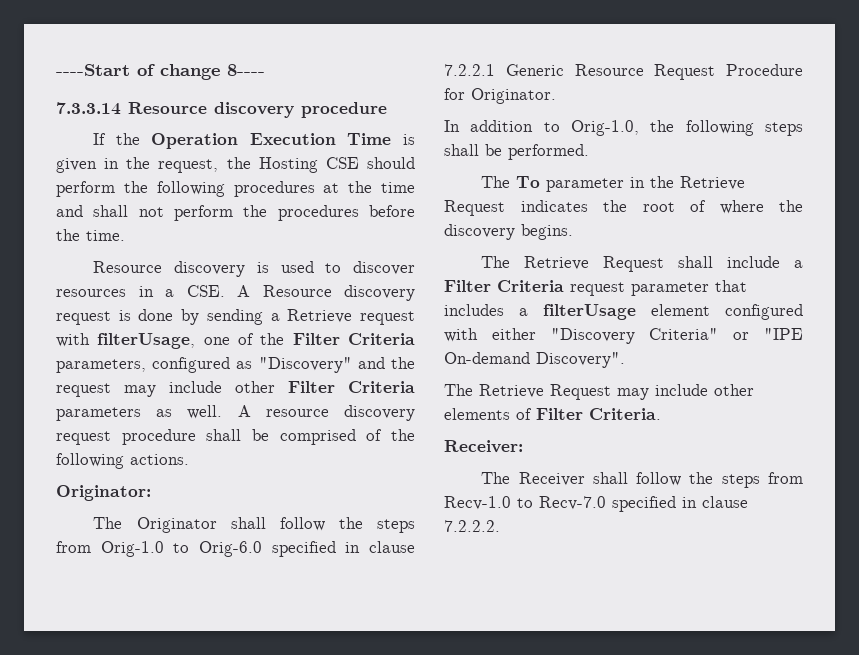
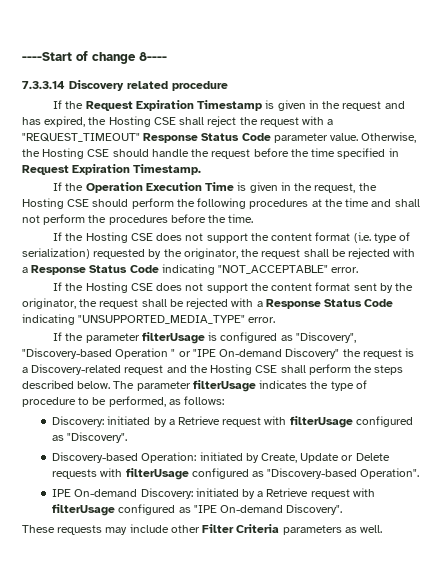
- 7.3.3.14 Resource discovery procedure
+ 7.3.3.14 Discovery related procedure
+ If the Request Expiration Timestamp is given in the request and has expired, the Hosting CSE shall reject the request with a "REQUEST_TIMEOUT" Response Status Code parameter value. Otherwise, the Hosting CSE should handle the request before the time specified in Request Expiration Timestamp.
- Resource discovery is used to discover resources in a CSE. A Resource discovery request is done by sending a Retrieve request with filterUsage, one of the Filter Criteria parameters, configured as "Discovery" and the request may include other Filter Criteria parameters as well. A resource discovery request procedure shall be comprised of the following actions.
- Originator:
- The Originator shall follow the steps from Orig-1.0 to Orig-6.0 specified in clause 7.2.2.1 Generic Resource Request Procedure for Originator.
- In addition to Orig-1.0, the following steps shall be performed.
- The To parameter in the Retrieve Request indicates the root of where the discovery begins.
- The Retrieve Request shall include a Filter Criteria request parameter that includes a filterUsage element configured with either "Discovery Criteria" or "IPE On-demand Discovery".
- The Retrieve Request may include other elements of Filter Criteria.
- Receiver:
- The Receiver shall follow the steps from Recv-1.0 to Recv-7.0 specified in clause 7.2.2.2.
+ If the Hosting CSE does not support the content format (i.e. type of serialization) requested by the originator, the request shall be rejected with a Response Status Code indicating "NOT_ACCEPTABLE" error.
+ If the Hosting CSE does not support the content format sent by the originator, the request shall be rejected with a Response Status Code indicating "UNSUPPORTED_MEDIA_TYPE" error.
+ If the parameter filterUsage is configured as "Discovery", "Discovery-based Operation " or "IPE On-demand Discovery" the request is a Discovery-related request and the Hosting CSE shall perform the steps described below. The parameter filterUsage indicates the type of procedure to be performed, as follows:
+ Discovery: initiated by a Retrieve request with filterUsage configured as "Discovery".
+ Discovery-based Operation: initiated by Create, Update or Delete requests with filterUsage configured as "Discovery-based Operation".
+ IPE On-demand Discovery: initiated by a Retrieve request with filterUsage configured as "IPE On-demand Discovery".
+ These requests may include other Filter Criteria parameters as well.

